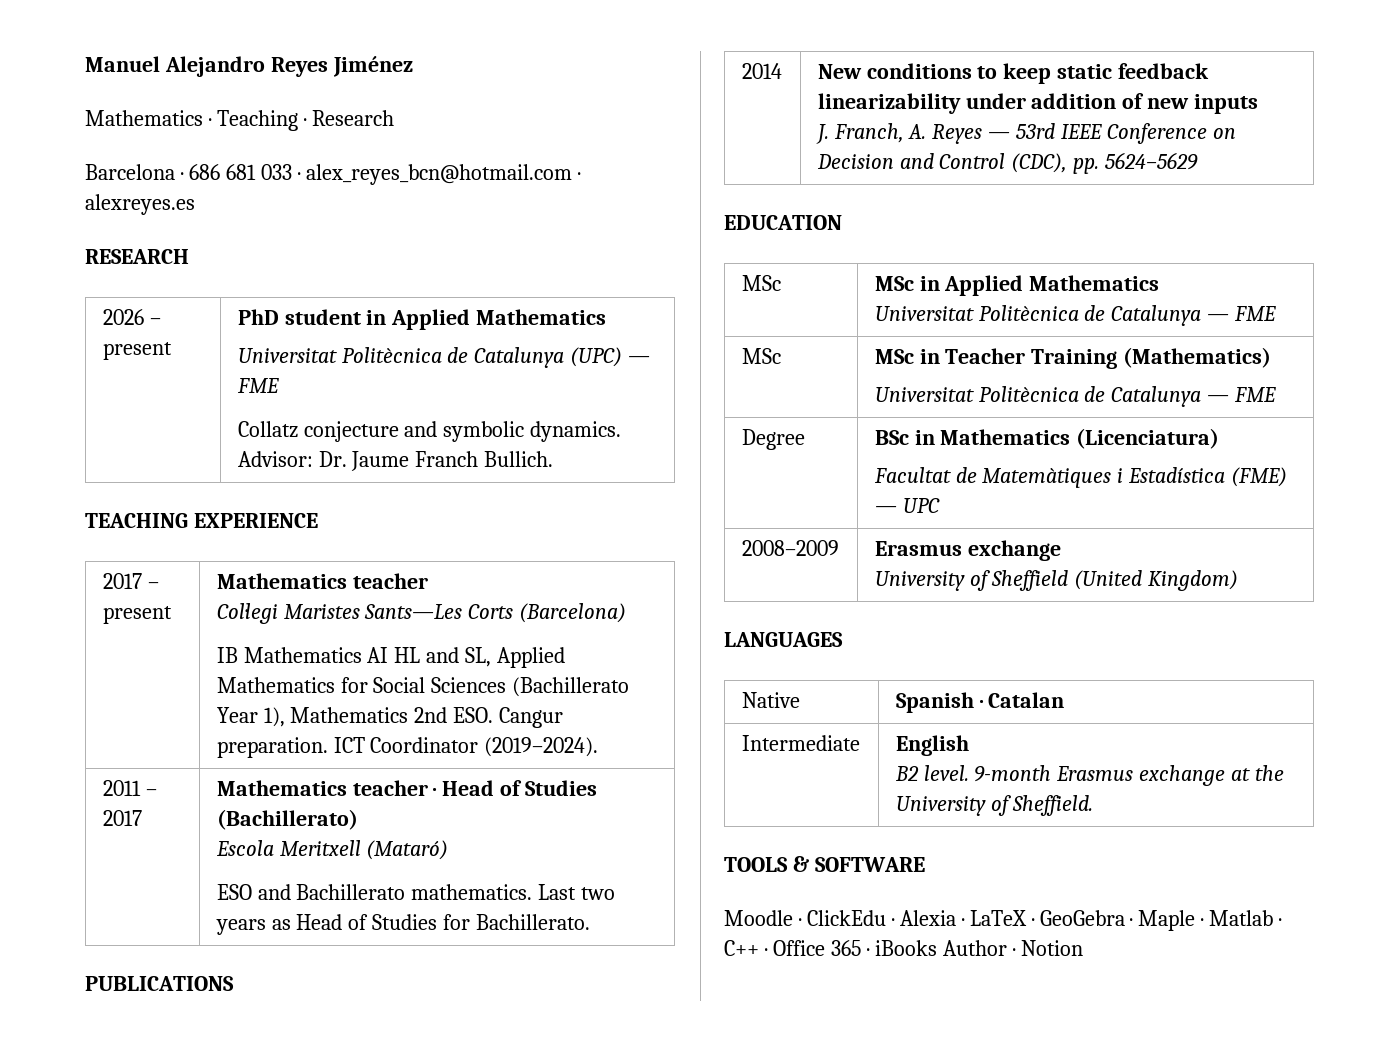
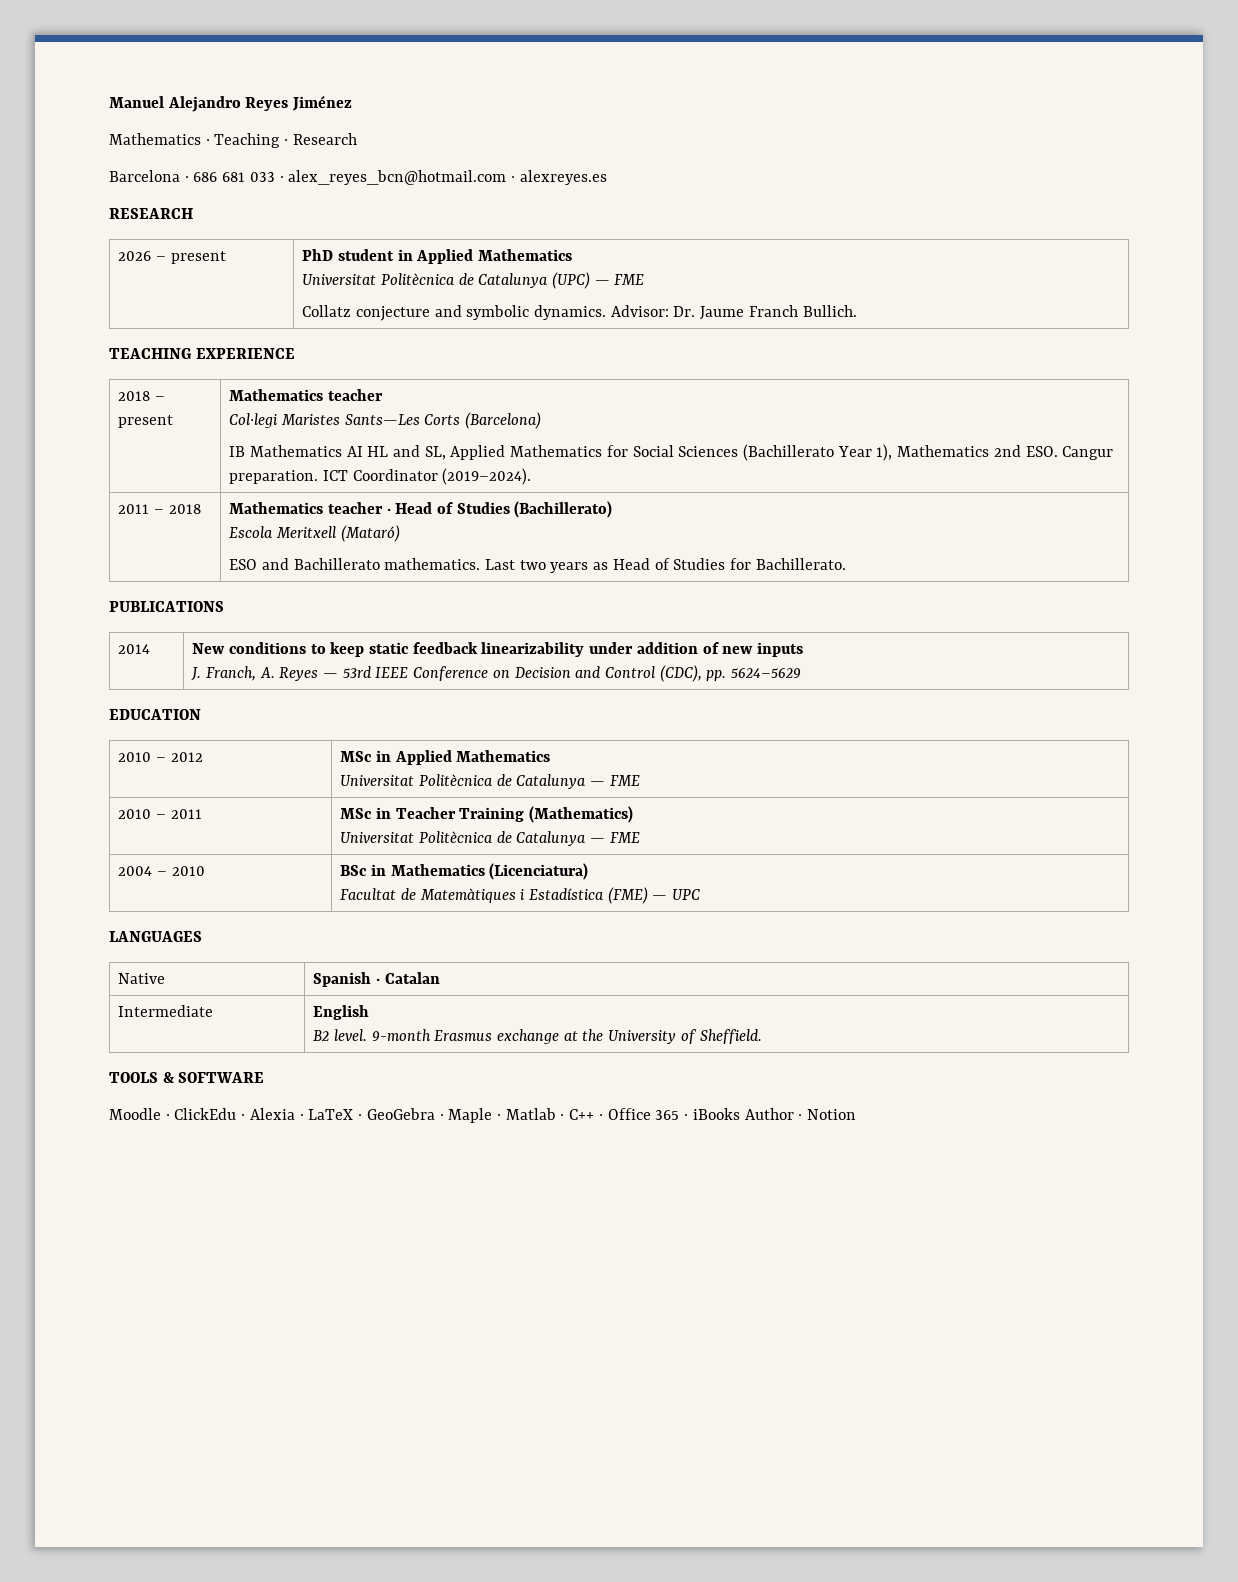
- 2017 – present | Mathematics teacher
+ 2018 – present | Mathematics teacher
- 2011 – 2017 | Mathematics teacher · Head of Studies (Bachillerato)
+ 2011 – 2018 | Mathematics teacher · Head of Studies (Bachillerato)
- MSc | MSc in Applied Mathematics
+ 2010 – 2012 | MSc in Applied Mathematics
- MSc | MSc in Teacher Training (Mathematics)
+ 2010 – 2011 | MSc in Teacher Training (Mathematics)
- Degree | BSc in Mathematics (Licenciatura)
+ 2004 – 2010 | BSc in Mathematics (Licenciatura)
- 2008–2009 | Erasmus exchange
- University of Sheffield (United Kingdom)

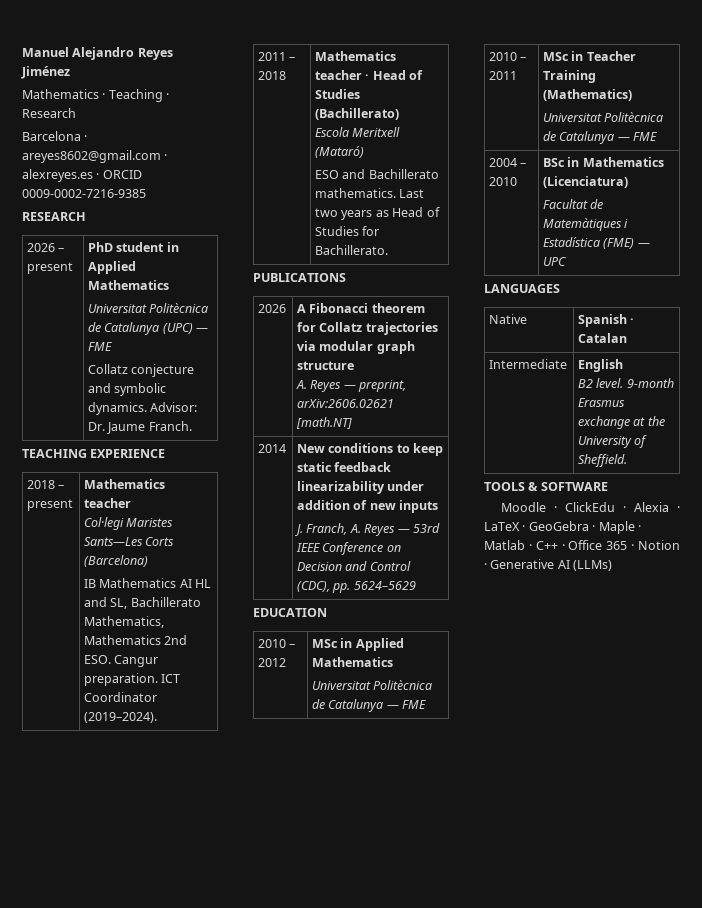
- Barcelona · 686 681 033 · alex_reyes_bcn@hotmail.com · alexreyes.es
+ Barcelona · areyes8602@gmail.com · alexreyes.es · ORCID 0009-0002-7216-9385
  2026 – present | PhD student in Applied Mathematics
  Universitat Politècnica de Catalunya (UPC) — FME
- Collatz conjecture and symbolic dynamics. Advisor: Dr. Jaume Franch Bullich.
+ Collatz conjecture and symbolic dynamics. Advisor: Dr. Jaume Franch.
  2018 – present | Mathematics teacher
  Col·legi Maristes Sants—Les Corts (Barcelona)
- IB Mathematics AI HL and SL, Applied Mathematics for Social Sciences (Bachillerato Year 1), Mathematics 2nd ESO. Cangur preparation. ICT Coordinator (2019–2024).
+ IB Mathematics AI HL and SL, Bachillerato Mathematics, Mathematics 2nd ESO. Cangur preparation. ICT Coordinator (2019–2024).
+ 2026 | A Fibonacci theorem for Collatz trajectories via modular graph structure
+ A. Reyes — preprint, arXiv:2606.02621 [math.NT]
- Moodle · ClickEdu · Alexia · LaTeX · GeoGebra · Maple · Matlab · C++ · Office 365 · iBooks Author · Notion
+ Moodle · ClickEdu · Alexia · LaTeX · GeoGebra · Maple · Matlab · C++ · Office 365 · Notion · Generative AI (LLMs)

